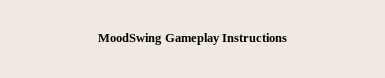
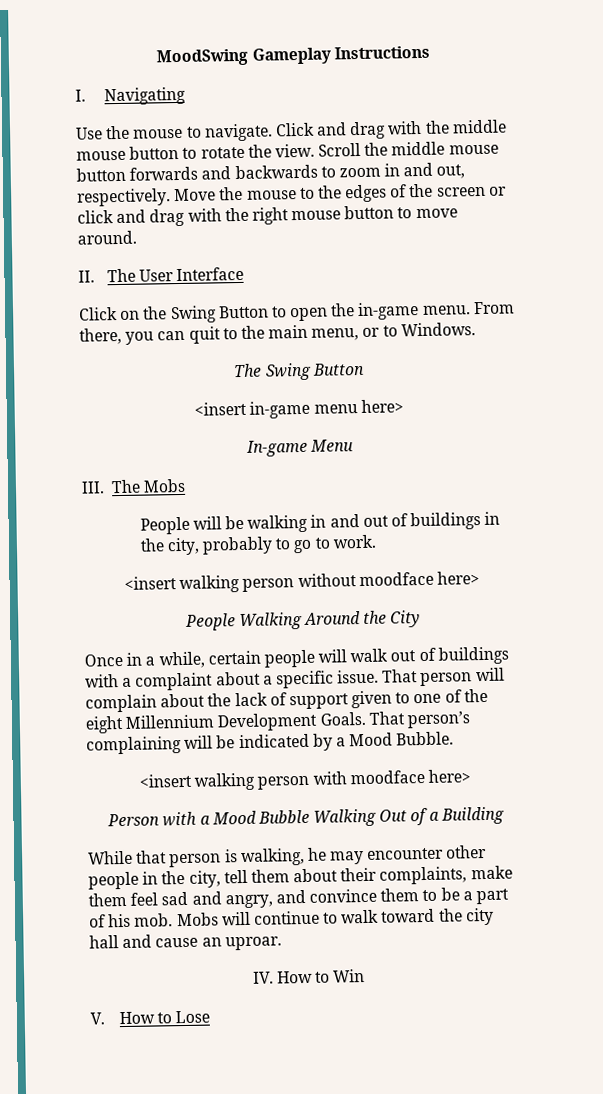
+ I. Navigating
+ Use the mouse to navigate. Click and drag with the middle mouse button to rotate the view. Scroll the middle mouse button forwards and backwards to zoom in and out, respectively. Move the mouse to the edges of the screen or click and drag with the right mouse button to move around.
+ II. The User Interface
+ Click on the Swing Button to open the in-game menu. From there, you can quit to the main menu, or to Windows.
+ The Swing Button
+ <insert in-game menu here>
+ In-game Menu
+ III. The Mobs
+ People will be walking in and out of buildings in the city, probably to go to work.
+ <insert walking person without moodface here>
+ People Walking Around the City
+ Once in a while, certain people will walk out of buildings with a complaint about a specific issue. That person will complain about the lack of support given to one of the eight Millennium Development Goals. That person’s complaining will be indicated by a Mood Bubble.
+ <insert walking person with moodface here>
+ Person with a Mood Bubble Walking Out of a Building
+ While that person is walking, he may encounter other people in the city, tell them about their complaints, make them feel sad and angry, and convince them to be a part of his mob. Mobs will continue to walk toward the city hall and cause an uproar.
+ IV. How to Win
+ V. How to Lose

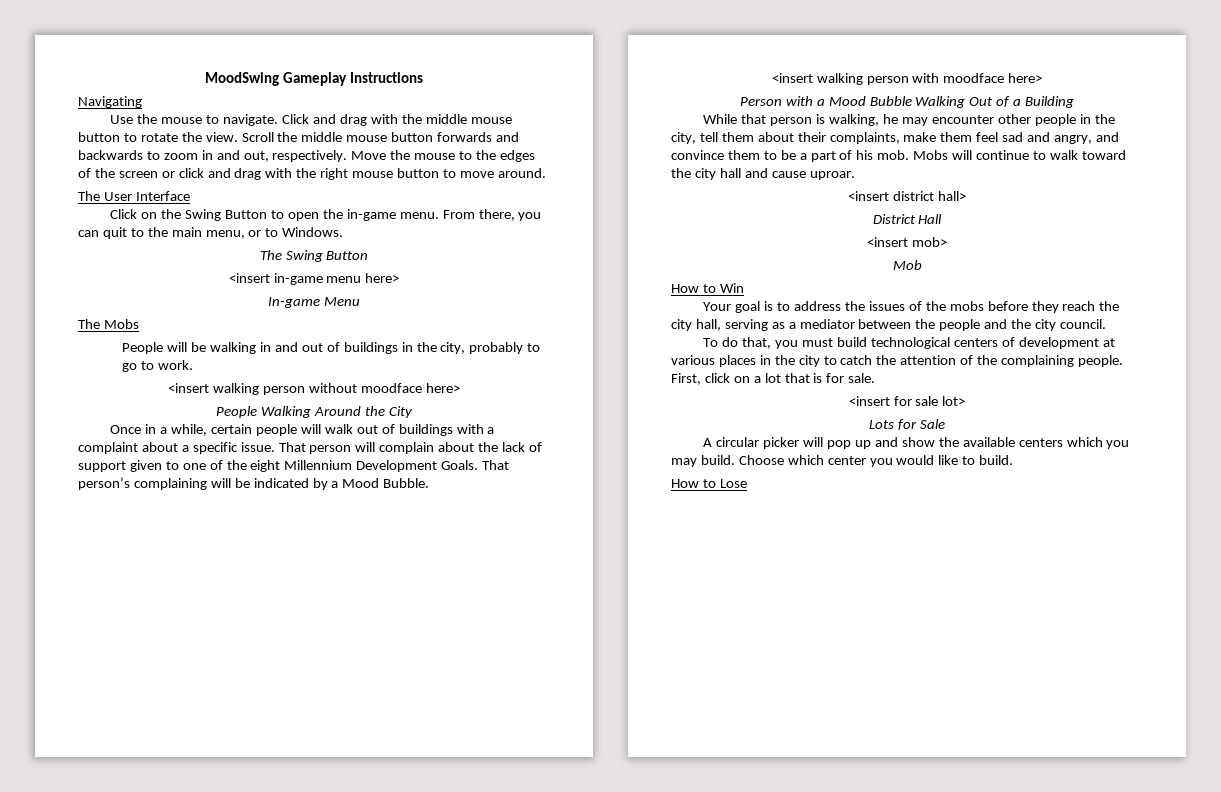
- I. Navigating
+ Navigating
- II. The User Interface
+ The User Interface
- III. The Mobs
+ The Mobs
- Mobs will continue to walk toward the city hall and cause an uproar.
+ Mobs will continue to walk toward the city hall and cause uproar.
- IV. How to Win
- V. How to Lose
+ <insert district hall>
+ District Hall
+ <insert mob>
+ Mob
+ How to Win
+ Your goal is to address the issues of the mobs before they reach the city hall, serving as a mediator between the people and the city council.
+ To do that, you must build technological centers of development at various places in the city to catch the attention of the complaining people. First, click on a lot that is for sale.
+ <insert for sale lot>
+ Lots for Sale
+ A circular picker will pop up and show the available centers which you may build. Choose which center you would like to build.
+ How to Lose

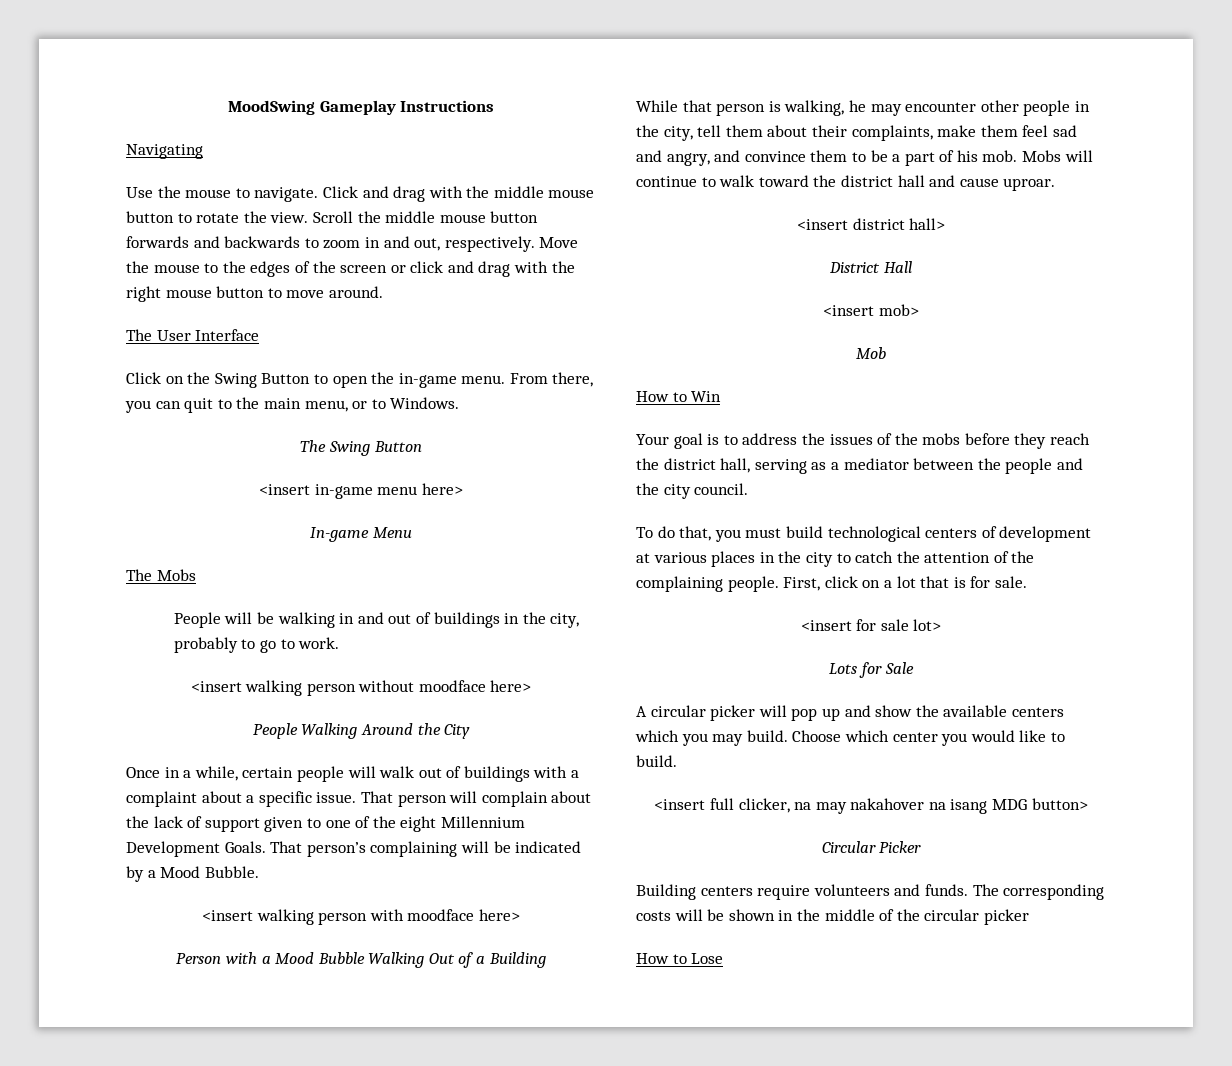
- Mobs will continue to walk toward the city hall and cause uproar.
+ Mobs will continue to walk toward the district hall and cause uproar.
- Your goal is to address the issues of the mobs before they reach the city hall, serving as a mediator between the people and the city council.
+ Your goal is to address the issues of the mobs before they reach the district hall, serving as a mediator between the people and the city council.
+ <insert full clicker, na may nakahover na isang MDG button>
+ Circular Picker
+ Building centers require volunteers and funds. The corresponding costs will be shown in the middle of the circular picker

